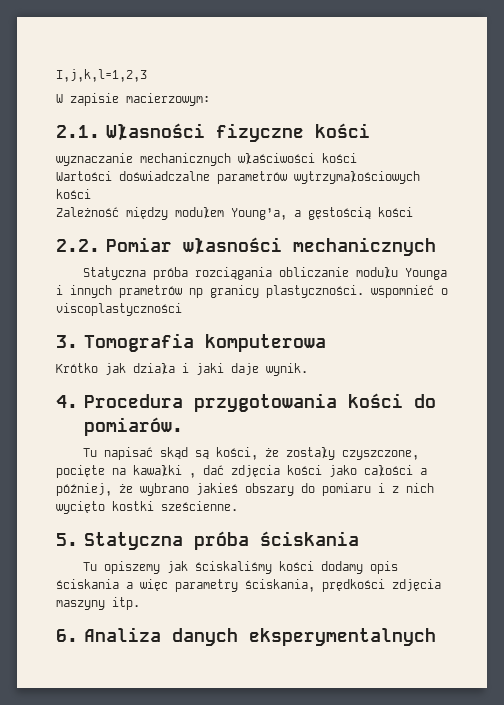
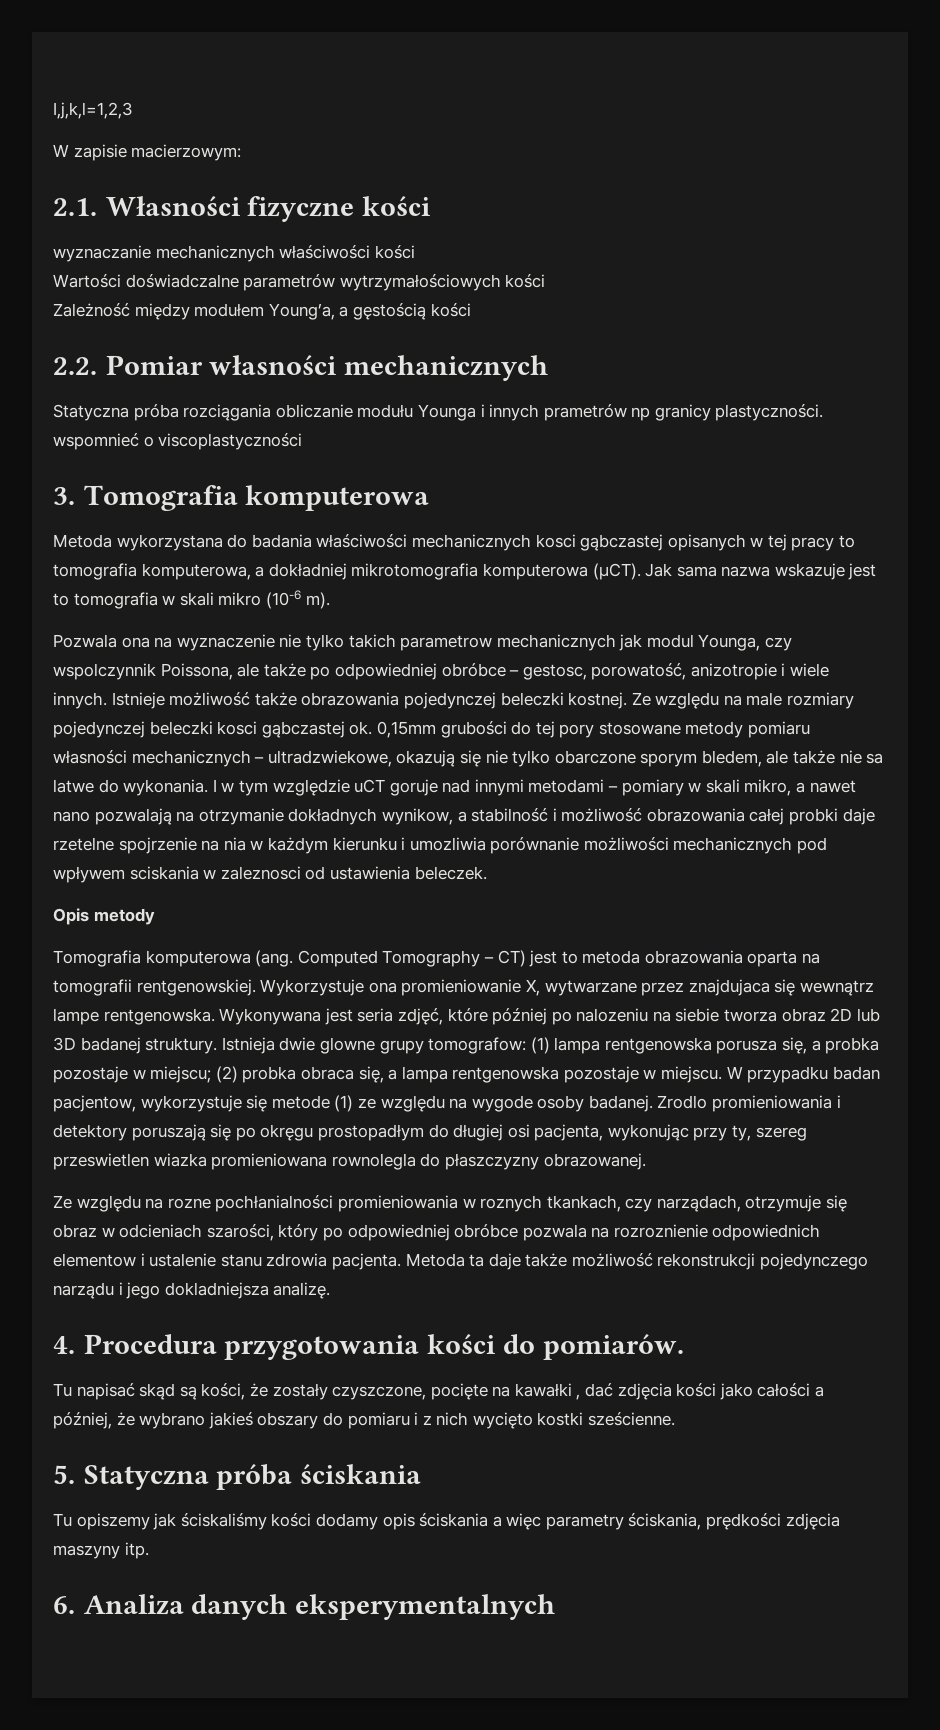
- Krótko jak działa i jaki daje wynik.
+ Metoda wykorzystana do badania właściwości mechanicznych kosci gąbczastej opisanych w tej pracy to tomografia komputerowa, a dokładniej mikrotomografia komputerowa (μCT). Jak sama nazwa wskazuje jest to tomografia w skali mikro (10-6 m).
+ Pozwala ona na wyznaczenie nie tylko takich parametrow mechanicznych jak modul Younga, czy wspolczynnik Poissona, ale także po odpowiedniej obróbce – gestosc, porowatość, anizotropie i wiele innych. Istnieje możliwość także obrazowania pojedynczej beleczki kostnej. Ze względu na male rozmiary pojedynczej beleczki kosci gąbczastej ok. 0,15mm grubości do tej pory stosowane metody pomiaru własności mechanicznych – ultradzwiekowe, okazują się nie tylko obarczone sporym bledem, ale także nie sa latwe do wykonania. I w tym względzie uCT goruje nad innymi metodami – pomiary w skali mikro, a nawet nano pozwalają na otrzymanie dokładnych wynikow, a stabilność i możliwość obrazowania całej probki daje rzetelne spojrzenie na nia w każdym kierunku i umozliwia porównanie możliwości mechanicznych pod wpływem sciskania w zaleznosci od ustawienia beleczek.
+ Opis metody
+ Tomografia komputerowa (ang. Computed Tomography – CT) jest to metoda obrazowania oparta na tomografii rentgenowskiej. Wykorzystuje ona promieniowanie X, wytwarzane przez znajdujaca się wewnątrz lampe rentgenowska. Wykonywana jest seria zdjęć, które później po nalozeniu na siebie tworza obraz 2D lub 3D badanej struktury. Istnieja dwie glowne grupy tomografow: (1) lampa rentgenowska porusza się, a probka pozostaje w miejscu; (2) probka obraca się, a lampa rentgenowska pozostaje w miejscu. W przypadku badan pacjentow, wykorzystuje się metode (1) ze względu na wygode osoby badanej. Zrodlo promieniowania i detektory poruszają się po okręgu prostopadłym do długiej osi pacjenta, wykonując przy ty, szereg przeswietlen wiazka promieniowana rownolegla do płaszczyzny obrazowanej.
+ Ze względu na rozne pochłanialności promieniowania w roznych tkankach, czy narządach, otrzymuje się obraz w odcieniach szarości, który po odpowiedniej obróbce pozwala na rozroznienie odpowiednich elementow i ustalenie stanu zdrowia pacjenta. Metoda ta daje także możliwość rekonstrukcji pojedynczego narządu i jego dokladniejsza analizę.

